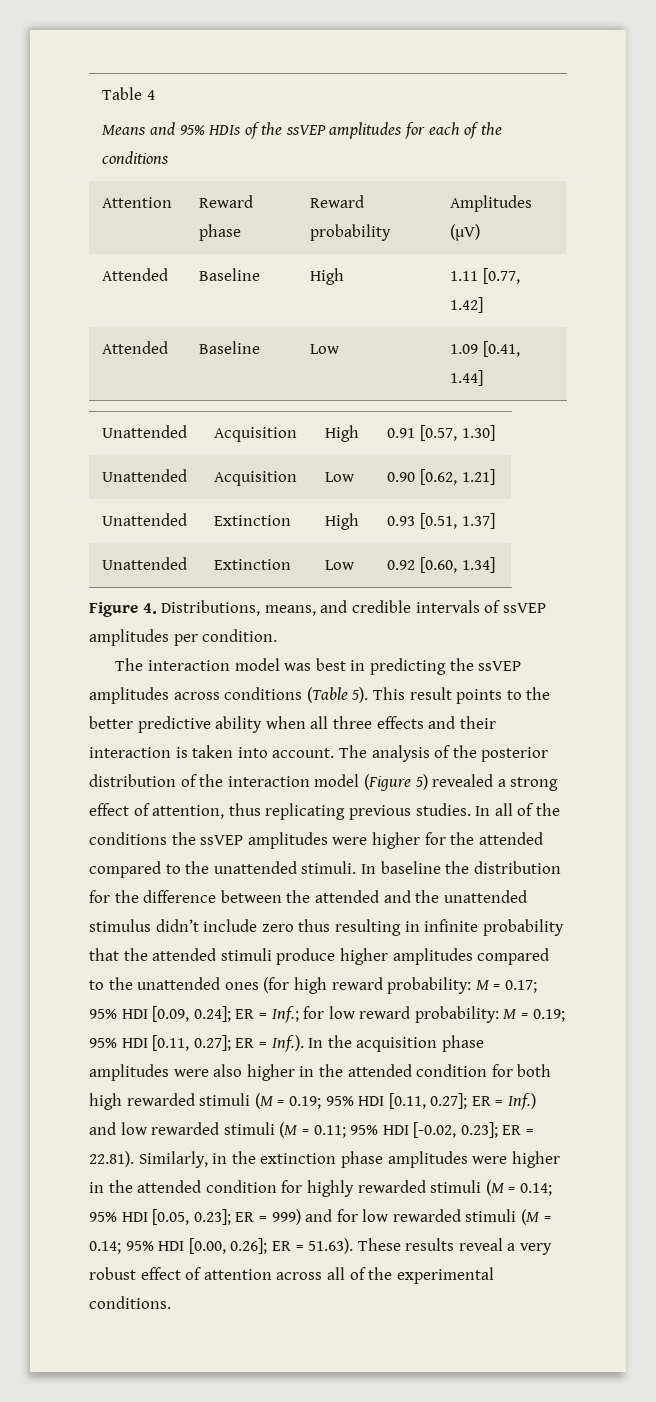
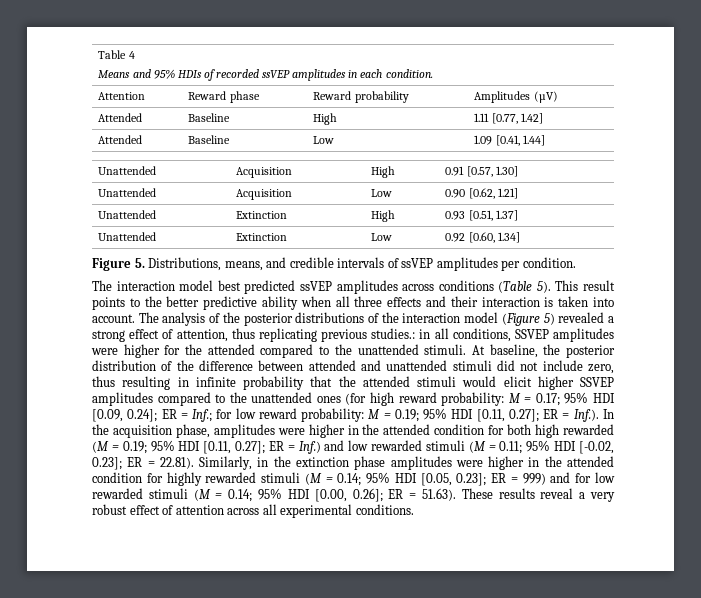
  Table 4
- Means and 95% HDIs of the ssVEP amplitudes for each of the conditions
+ Means and 95% HDIs of recorded ssVEP amplitudes in each condition.
- Figure 4. Distributions, means, and credible intervals of ssVEP amplitudes per condition.
+ Figure 5. Distributions, means, and credible intervals of ssVEP amplitudes per condition.
- The interaction model was best in predicting the ssVEP amplitudes across conditions (Table 5).
+ The interaction model best predicted ssVEP amplitudes across conditions (Table 5).
- The analysis of the posterior distribution of the interaction model (Figure 5) revealed a strong effect of attention, thus replicating previous studies. In all of the conditions the ssVEP amplitudes were higher for the attended compared to the unattended stimuli.
+ The analysis of the posterior distributions of the interaction model (Figure 5) revealed a strong effect of attention, thus replicating previous studies.: in all conditions, SSVEP amplitudes were higher for the attended compared to the unattended stimuli.
- In baseline the distribution for the difference between the attended and the unattended stimulus didn’t include zero thus resulting in infinite probability that the attended stimuli produce higher amplitudes compared to the unattended ones (for high reward probability:
+ At baseline, the posterior distribution of the difference between attended and unattended stimuli did not include zero, thus resulting in infinite probability that the attended stimuli would elicit higher SSVEP amplitudes compared to the unattended ones (for high reward probability:
- ER = Inf.). In the acquisition phase amplitudes were also higher in the attended condition for both high rewarded stimuli (M = 0.19;
+ ER = Inf.). In the acquisition phase, amplitudes were higher in the attended condition for both high rewarded (M = 0.19;
- ER = 51.63). These results reveal a very robust effect of attention across all of the experimental conditions.
+ ER = 51.63). These results reveal a very robust effect of attention across all experimental conditions.

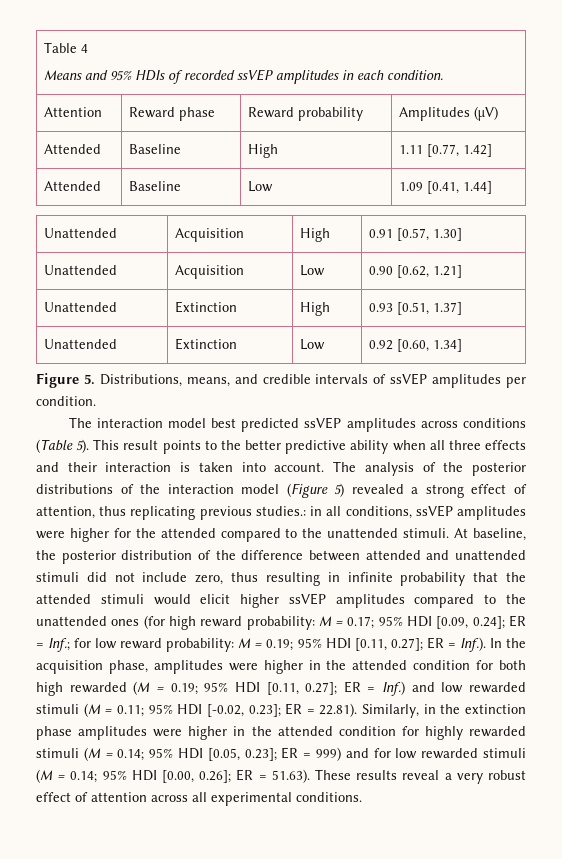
- The analysis of the posterior distributions of the interaction model (Figure 5) revealed a strong effect of attention, thus replicating previous studies.: in all conditions, SSVEP amplitudes were higher for the attended compared to the unattended stimuli.
+ The analysis of the posterior distributions of the interaction model (Figure 5) revealed a strong effect of attention, thus replicating previous studies.: in all conditions, ssVEP amplitudes were higher for the attended compared to the unattended stimuli.
- At baseline, the posterior distribution of the difference between attended and unattended stimuli did not include zero, thus resulting in infinite probability that the attended stimuli would elicit higher SSVEP amplitudes compared to the unattended ones (for high reward probability:
+ At baseline, the posterior distribution of the difference between attended and unattended stimuli did not include zero, thus resulting in infinite probability that the attended stimuli would elicit higher ssVEP amplitudes compared to the unattended ones (for high reward probability:

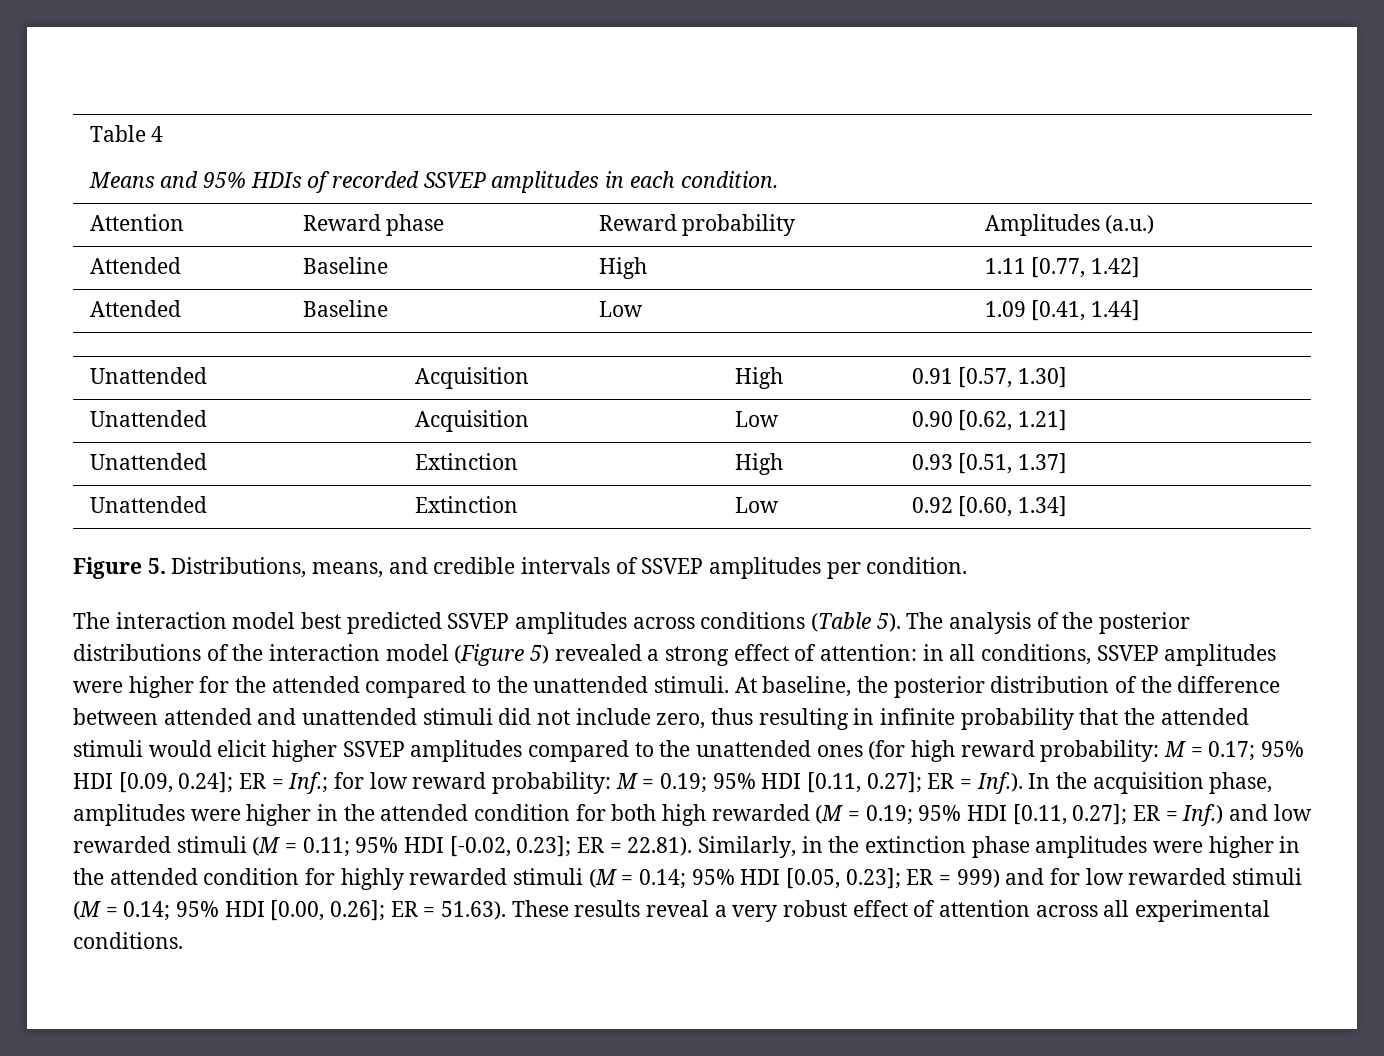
  Table 4
- Means and 95% HDIs of recorded ssVEP amplitudes in each condition.
+ Means and 95% HDIs of recorded SSVEP amplitudes in each condition.
- Attention | Reward phase | Reward probability | Amplitudes (µV)
+ Attention | Reward phase | Reward probability | Amplitudes (a.u.)
- Figure 5. Distributions, means, and credible intervals of ssVEP amplitudes per condition.
+ Figure 5. Distributions, means, and credible intervals of SSVEP amplitudes per condition.
- The interaction model best predicted ssVEP amplitudes across conditions (Table 5).
+ The interaction model best predicted SSVEP amplitudes across conditions (Table 5).
- This result points to the better predictive ability when all three effects and their interaction is taken into account.
- The analysis of the posterior distributions of the interaction model (Figure 5) revealed a strong effect of attention, thus replicating previous studies.: in all conditions, ssVEP amplitudes were higher for the attended compared to the unattended stimuli.
+ The analysis of the posterior distributions of the interaction model (Figure 5) revealed a strong effect of attention: in all conditions, SSVEP amplitudes were higher for the attended compared to the unattended stimuli.
- At baseline, the posterior distribution of the difference between attended and unattended stimuli did not include zero, thus resulting in infinite probability that the attended stimuli would elicit higher ssVEP amplitudes compared to the unattended ones (for high reward probability:
+ At baseline, the posterior distribution of the difference between attended and unattended stimuli did not include zero, thus resulting in infinite probability that the attended stimuli would elicit higher SSVEP amplitudes compared to the unattended ones (for high reward probability:

